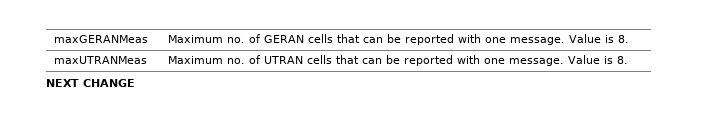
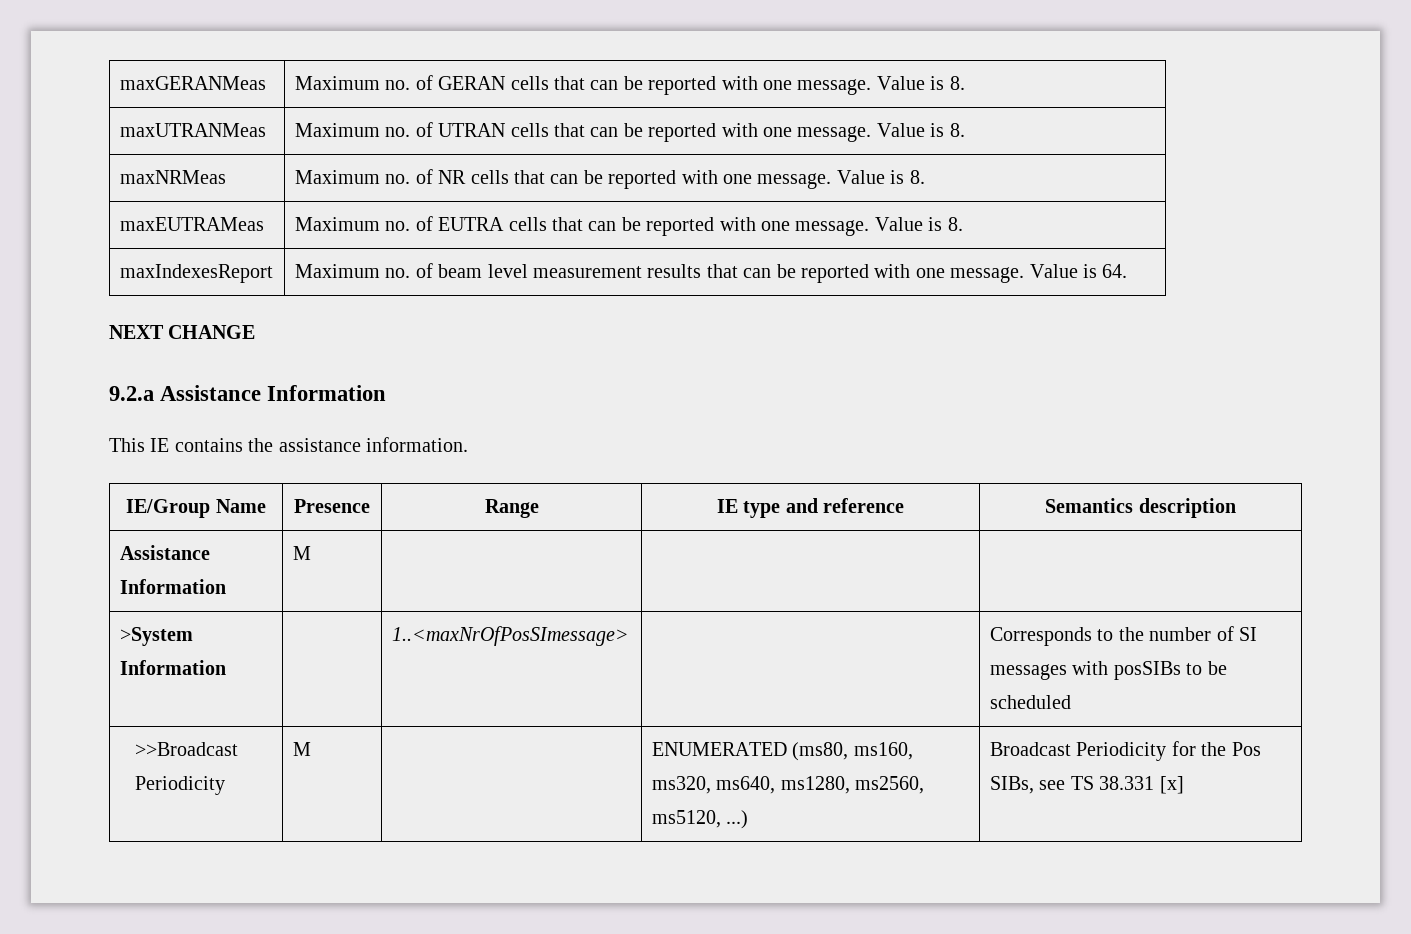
+ maxNRMeas | Maximum no. of NR cells that can be reported with one message. Value is 8.
+ maxEUTRAMeas | Maximum no. of EUTRA cells that can be reported with one message. Value is 8.
+ maxIndexesReport | Maximum no. of beam level measurement results that can be reported with one message. Value is 64.
  NEXT CHANGE
+ 9.2.a Assistance Information
+ This IE contains the assistance information.
+ IE/Group Name | Presence | Range | IE type and reference | Semantics description
+ Assistance Information | M | | |
+ >System Information | | 1..<maxNrOfPosSImessage> | | Corresponds to the number of SI messages with posSIBs to be scheduled
+ >>Broadcast Periodicity | M | | ENUMERATED (ms80, ms160, ms320, ms640, ms1280, ms2560, ms5120, ...) | Broadcast Periodicity for the Pos SIBs, see TS 38.331 [x]

